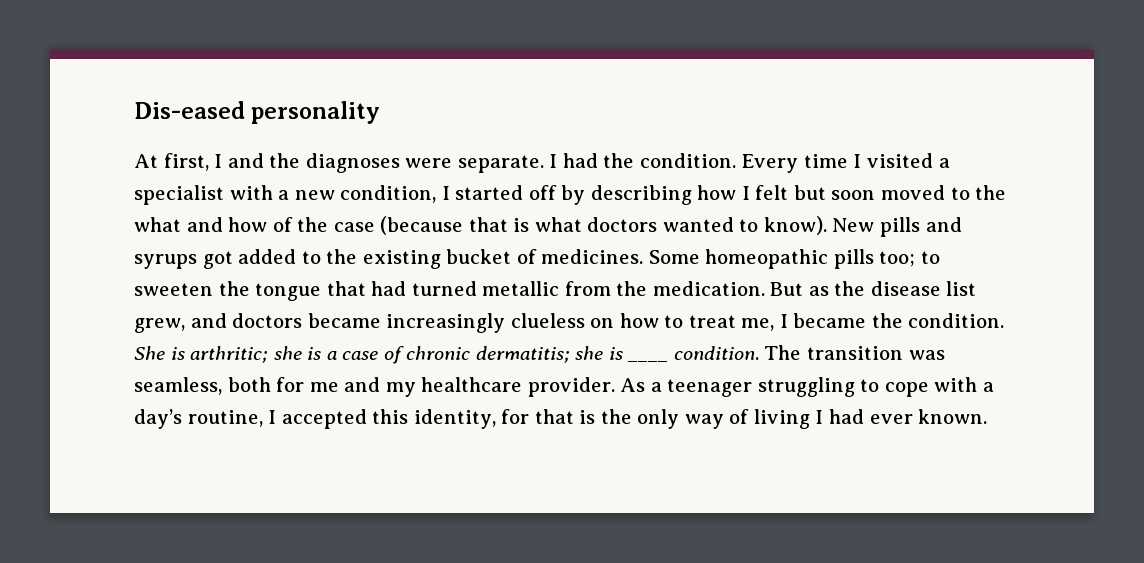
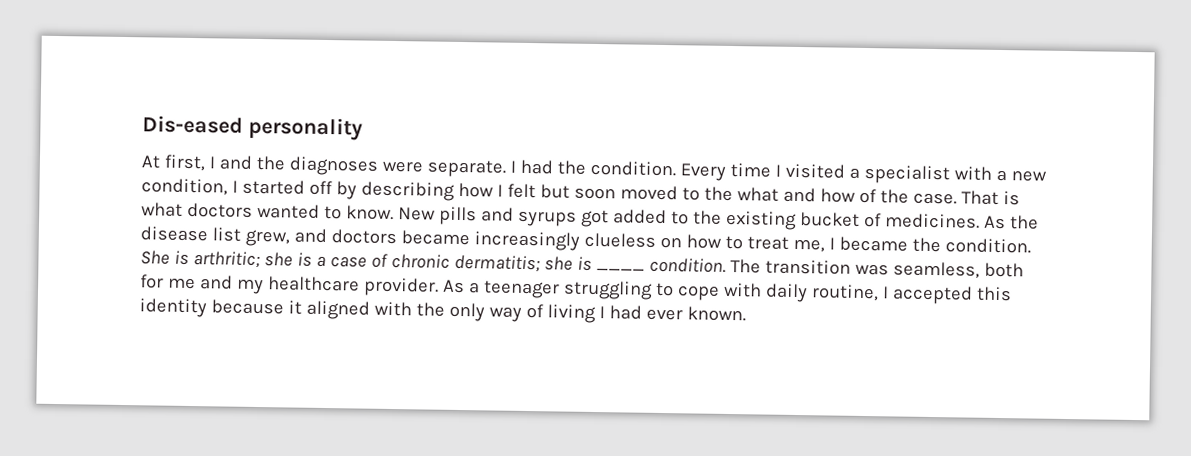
- Every time I visited a specialist with a new condition, I started off by describing how I felt but soon moved to the what and how of the case (because that is what doctors wanted to know).
+ Every time I visited a specialist with a new condition, I started off by describing how I felt but soon moved to the what and how of the case. That is what doctors wanted to know.
- Some homeopathic pills too; to sweeten the tongue that had turned metallic from the medication. But as the disease list grew, and doctors became increasingly clueless on how to treat me, I became the condition.
+ As the disease list grew, and doctors became increasingly clueless on how to treat me, I became the condition.
- As a teenager struggling to cope with a day’s routine, I accepted this identity, for that is the only way of living I had ever known.
+ As a teenager struggling to cope with daily routine, I accepted this identity because it aligned with the only way of living I had ever known.

